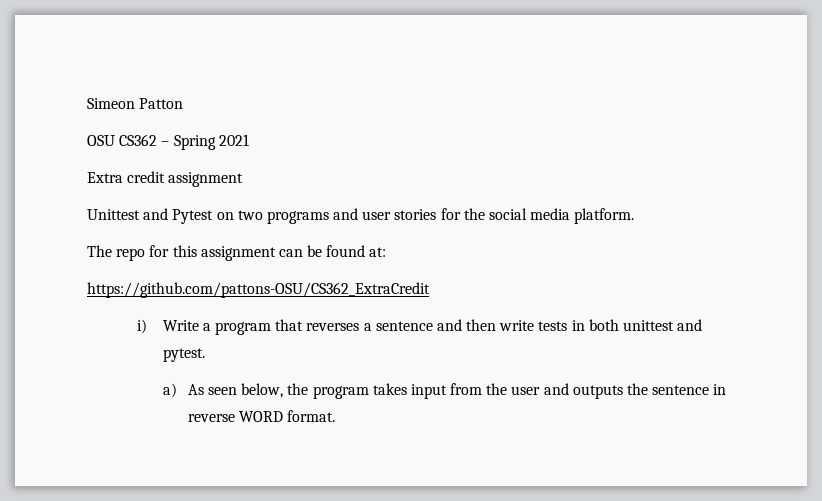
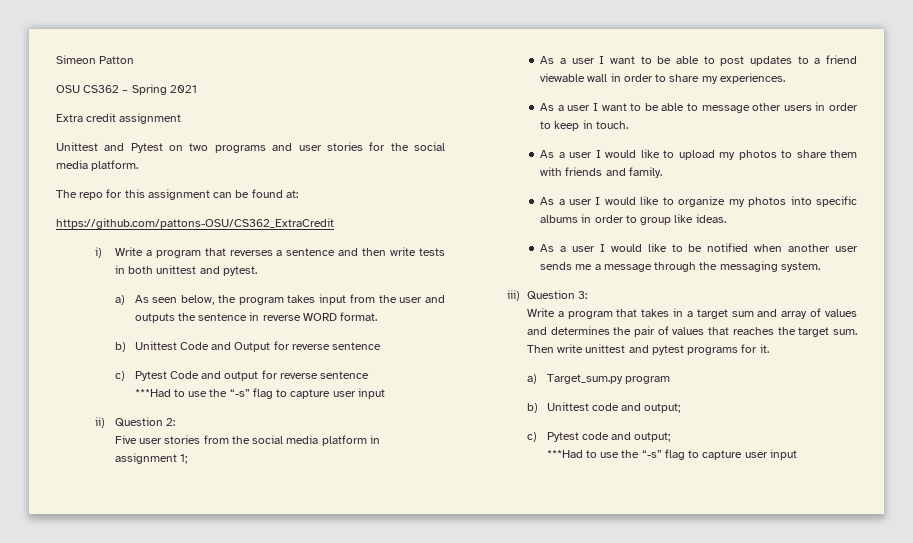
+ b) Unittest Code and Output for reverse sentence
+ c) Pytest Code and output for reverse sentence
+ ***Had to use the “-s” flag to capture user input
+ ii) Question 2:
+ Five user stories from the social media platform in assignment 1;
+ As a user I want to be able to post updates to a friend viewable wall in order to share my experiences.
+ As a user I want to be able to message other users in order to keep in touch.
+ As a user I would like to upload my photos to share them with friends and family.
+ As a user I would like to organize my photos into specific albums in order to group like ideas.
+ As a user I would like to be notified when another user sends me a message through the messaging system.
+ iii) Question 3:
+ Write a program that takes in a target sum and array of values and determines the pair of values that reaches the target sum. Then write unittest and pytest programs for it.
+ a) Target_sum.py program
+ b) Unittest code and output;
+ c) Pytest code and output;
+ ***Had to use the “-s” flag to capture user input

